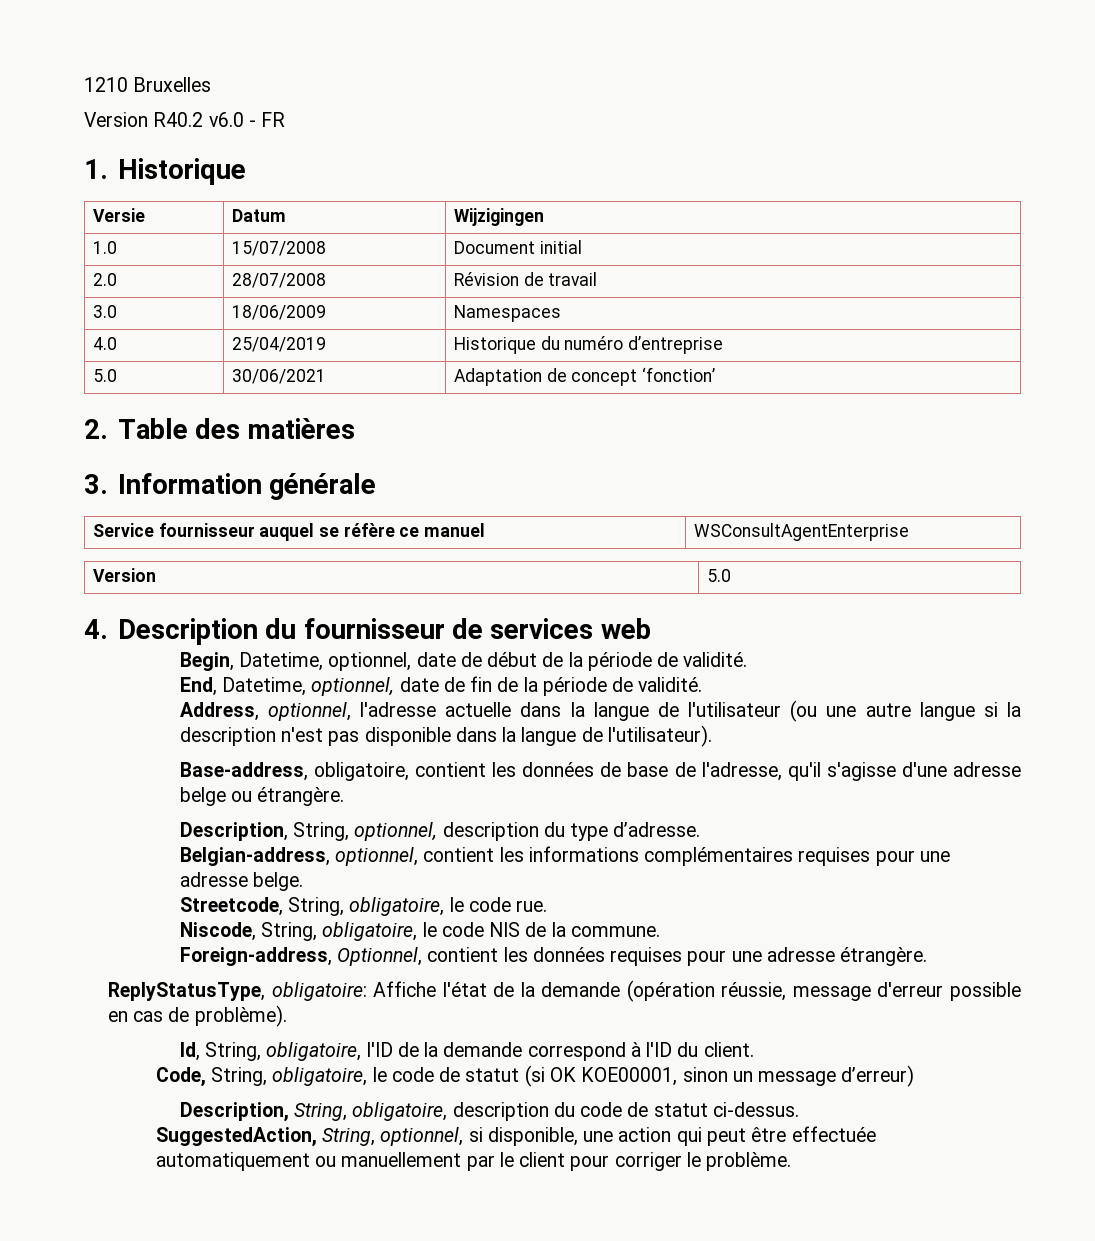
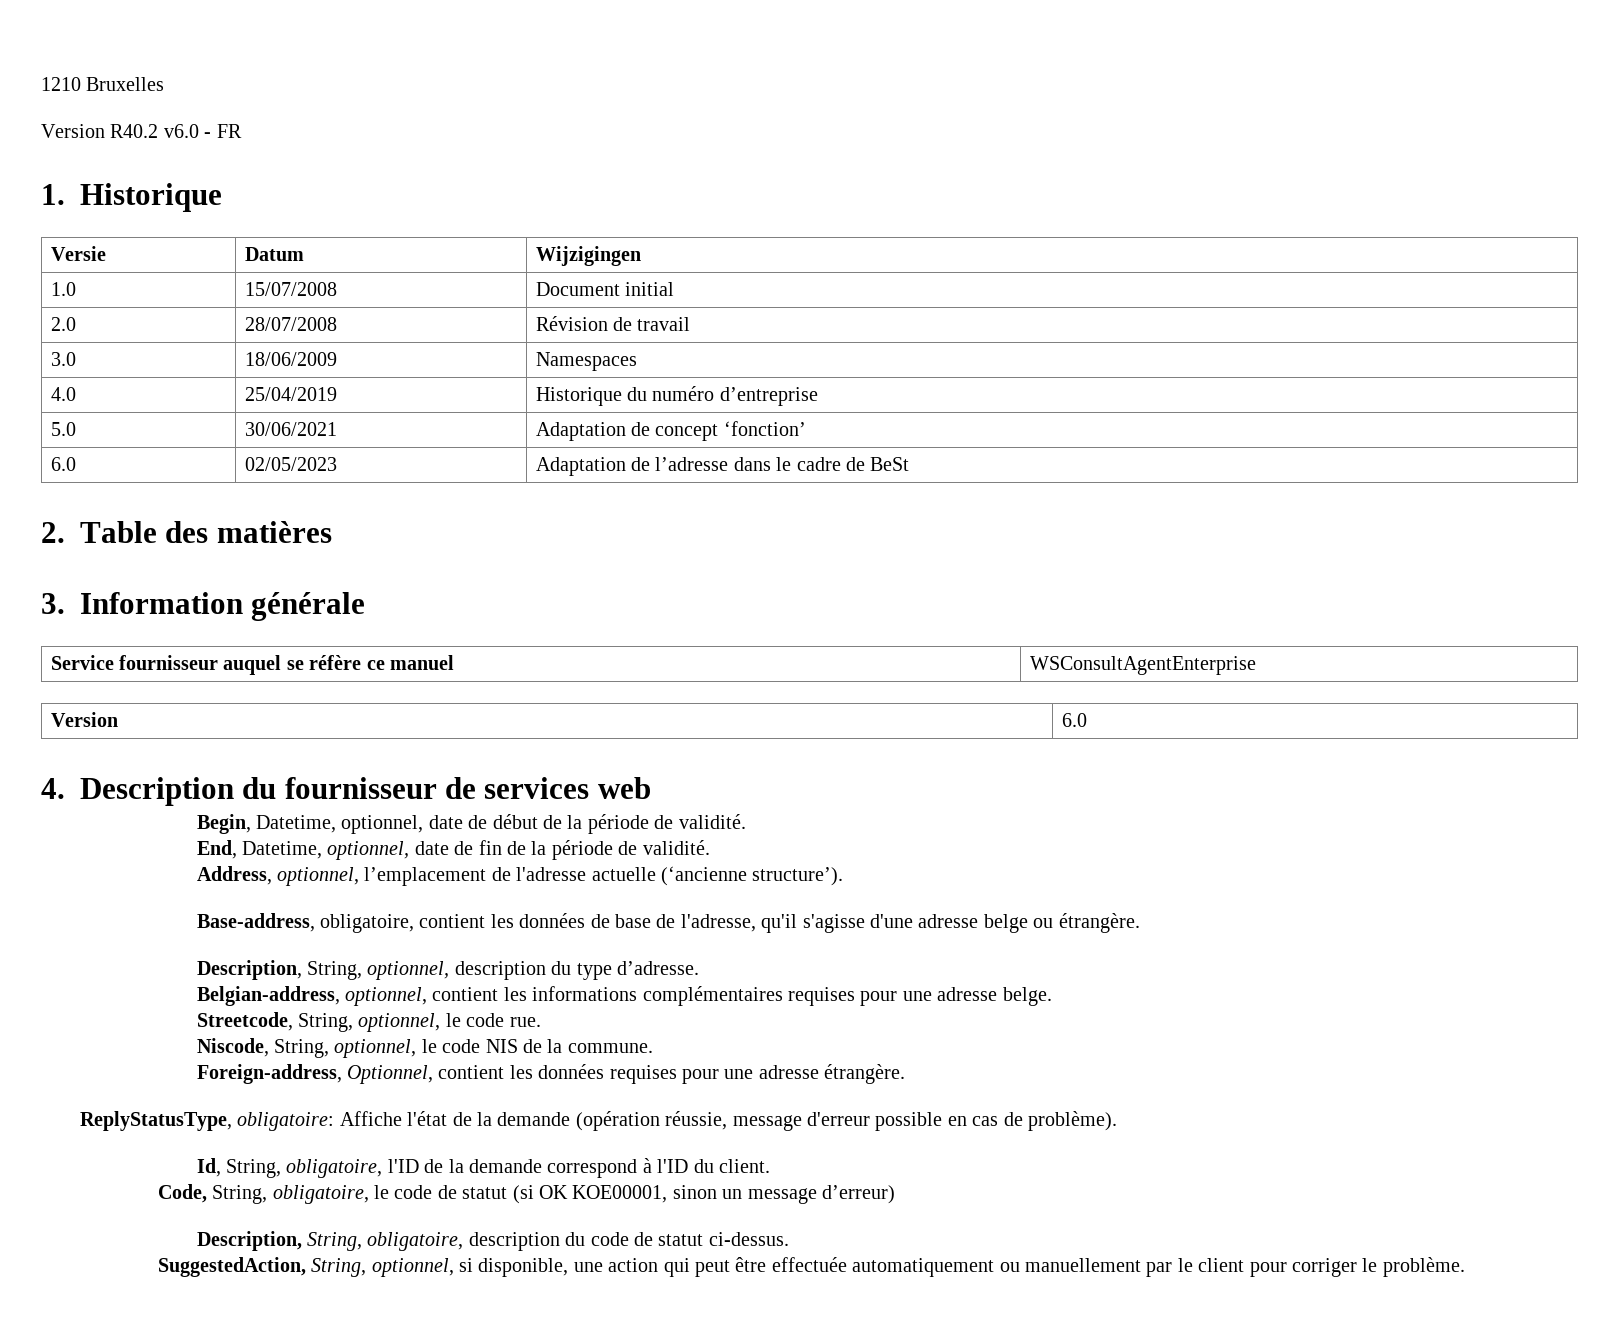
+ 6.0 | 02/05/2023 | Adaptation de l’adresse dans le cadre de BeSt
- Version | 5.0
+ Version | 6.0
- Address, optionnel, l'adresse actuelle dans la langue de l'utilisateur (ou une autre langue si la description n'est pas disponible dans la langue de l'utilisateur).
+ Address, optionnel, l’emplacement de l'adresse actuelle (‘ancienne structure’).
- Streetcode, String, obligatoire, le code rue.
+ Streetcode, String, optionnel, le code rue.
- Niscode, String, obligatoire, le code NIS de la commune.
+ Niscode, String, optionnel, le code NIS de la commune.

